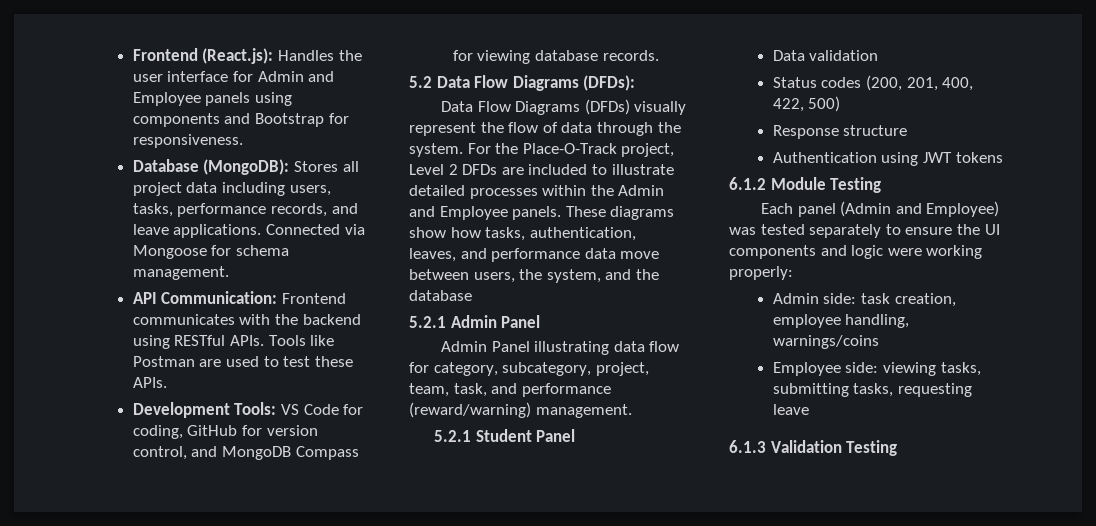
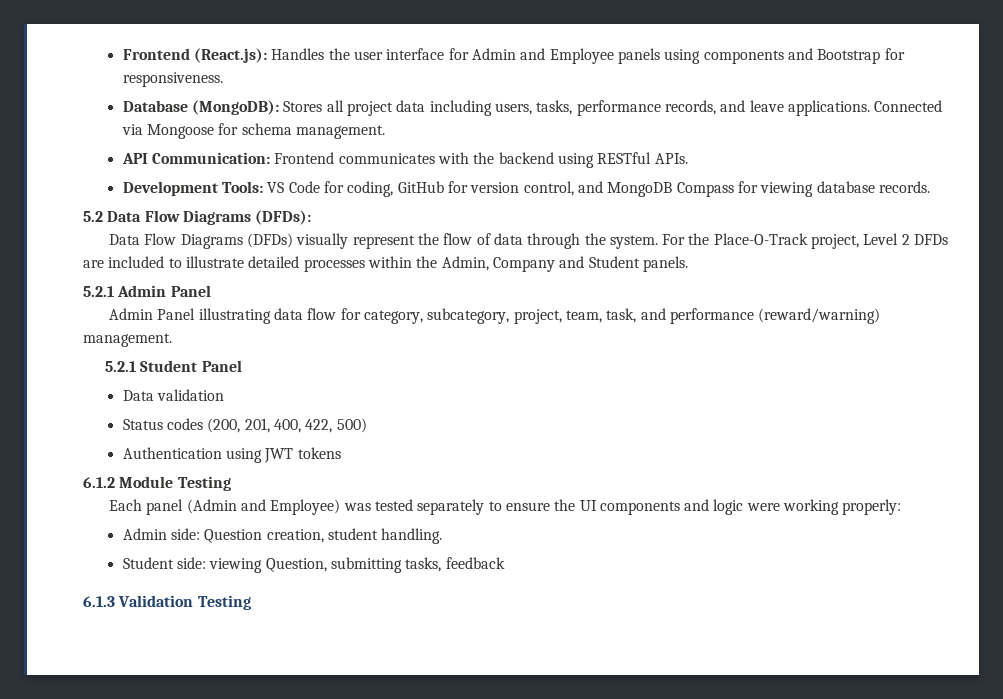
- Tools like Postman are used to test these APIs.
- For the Place-O-Track project, Level 2 DFDs are included to illustrate detailed processes within the Admin and Employee panels. These diagrams show how tasks, authentication, leaves, and performance data move between users, the system, and the database
+ For the Place-O-Track project, Level 2 DFDs are included to illustrate detailed processes within the Admin, Company and Student panels.
- Response structure
- Admin side: task creation, employee handling, warnings/coins
- Employee side: viewing tasks, submitting tasks, requesting leave
+ Admin side: Question creation, student handling.
+ Student side: viewing Question, submitting tasks, feedback

